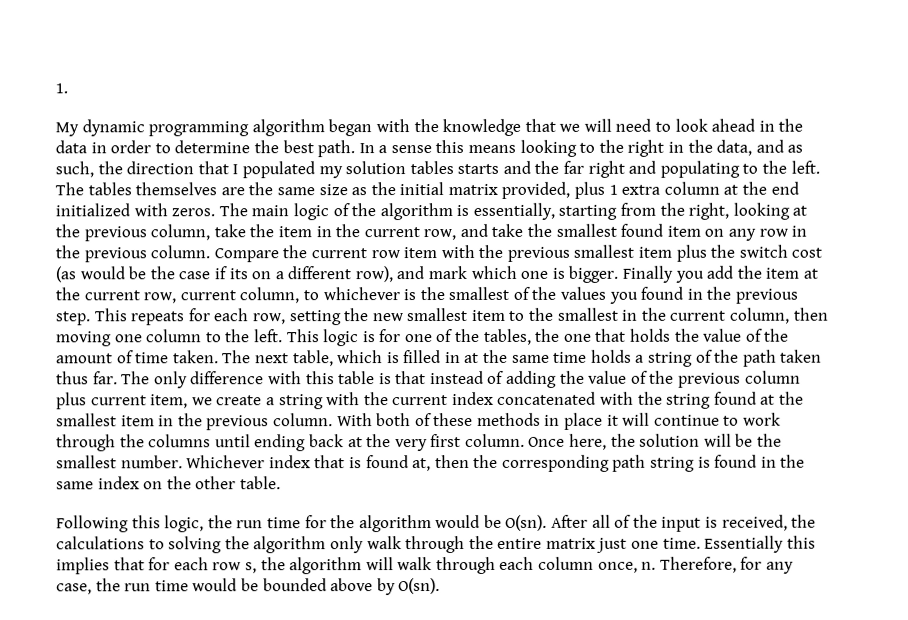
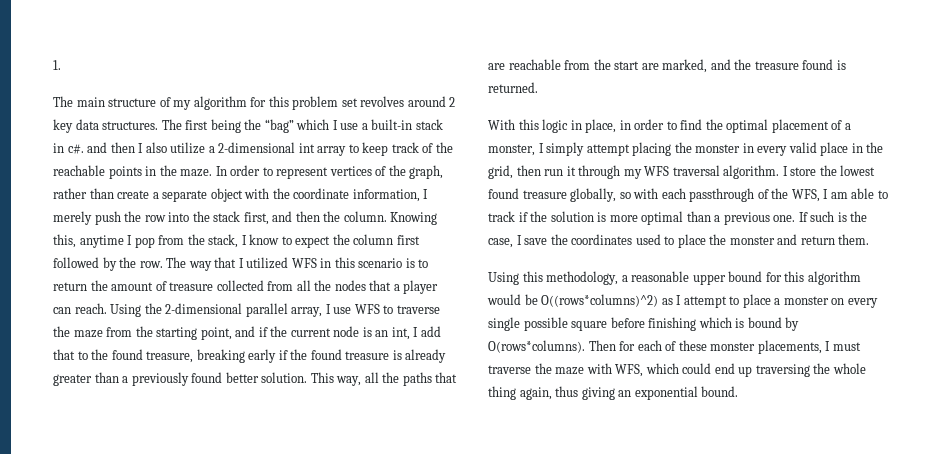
- My dynamic programming algorithm began with the knowledge that we will need to look ahead in the data in order to determine the best path. In a sense this means looking to the right in the data, and as such, the direction that I populated my solution tables starts and the far right and populating to the left. The tables themselves are the same size as the initial matrix provided, plus 1 extra column at the end initialized with zeros. The main logic of the algorithm is essentially, starting from the right, looking at the previous column, take the item in the current row, and take the smallest found item on any row in the previous column. Compare the current row item with the previous smallest item plus the switch cost (as would be the case if its on a different row), and mark which one is bigger. Finally you add the item at the current row, current column, to whichever is the smallest of the values you found in the previous step. This repeats for each row, setting the new smallest item to the smallest in the current column, then moving one column to the left. This logic is for one of the tables, the one that holds the value of the amount of time taken. The next table, which is filled in at the same time holds a string of the path taken thus far. The only difference with this table is that instead of adding the value of the previous column plus current item, we create a string with the current index concatenated with the string found at the smallest item in the previous column. With both of these methods in place it will continue to work through the columns until ending back at the very first column. Once here, the solution will be the smallest number. Whichever index that is found at, then the corresponding path string is found in the same index on the other table.
- Following this logic, the run time for the algorithm would be O(sn). After all of the input is received, the calculations to solving the algorithm only walk through the entire matrix just one time. Essentially this implies that for each row s, the algorithm will walk through each column once, n. Therefore, for any case, the run time would be bounded above by O(sn).
+ The main structure of my algorithm for this problem set revolves around 2 key data structures. The first being the “bag” which I use a built-in stack in c#. and then I also utilize a 2-dimensional int array to keep track of the reachable points in the maze. In order to represent vertices of the graph, rather than create a separate object with the coordinate information, I merely push the row into the stack first, and then the column. Knowing this, anytime I pop from the stack, I know to expect the column first followed by the row. The way that I utilized WFS in this scenario is to return the amount of treasure collected from all the nodes that a player can reach. Using the 2-dimensional parallel array, I use WFS to traverse the maze from the starting point, and if the current node is an int, I add that to the found treasure, breaking early if the found treasure is already greater than a previously found better solution. This way, all the paths that are reachable from the start are marked, and the treasure found is returned.
+ With this logic in place, in order to find the optimal placement of a monster, I simply attempt placing the monster in every valid place in the grid, then run it through my WFS traversal algorithm. I store the lowest found treasure globally, so with each passthrough of the WFS, I am able to track if the solution is more optimal than a previous one. If such is the case, I save the coordinates used to place the monster and return them.
+ Using this methodology, a reasonable upper bound for this algorithm would be O((rows*columns)^2) as I attempt to place a monster on every single possible square before finishing which is bound by O(rows*columns). Then for each of these monster placements, I must traverse the maze with WFS, which could end up traversing the whole thing again, thus giving an exponential bound.

